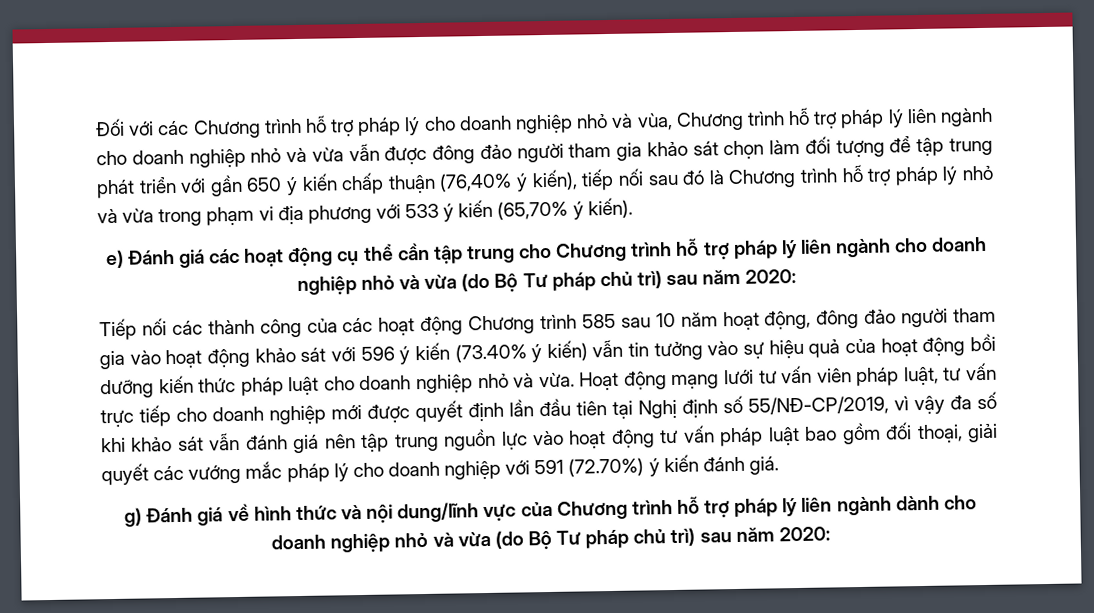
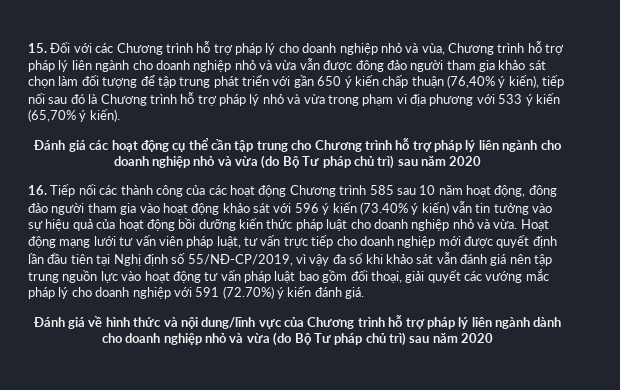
- Đối với các Chương trình hỗ trợ pháp lý cho doanh nghiệp nhỏ và vùa, Chương trình hỗ trợ pháp lý liên ngành cho doanh nghiệp nhỏ và vừa vẫn được đông đảo người tham gia khảo sát chọn làm đối tượng để tập trung phát triển với gần 650 ý kiến chấp thuận (76,40% ý kiến), tiếp nối sau đó là Chương trình hỗ trợ pháp lý nhỏ và vừa trong phạm vi địa phương với 533 ý kiến (65,70% ý kiến).
+ 15. Đối với các Chương trình hỗ trợ pháp lý cho doanh nghiệp nhỏ và vùa, Chương trình hỗ trợ pháp lý liên ngành cho doanh nghiệp nhỏ và vừa vẫn được đông đảo người tham gia khảo sát chọn làm đối tượng để tập trung phát triển với gần 650 ý kiến chấp thuận (76,40% ý kiến), tiếp nối sau đó là Chương trình hỗ trợ pháp lý nhỏ và vừa trong phạm vi địa phương với 533 ý kiến (65,70% ý kiến).
- e) Đánh giá các hoạt động cụ thể cần tập trung cho Chương trình hỗ trợ pháp lý liên ngành cho doanh nghiệp nhỏ và vừa (do Bộ Tư pháp chủ trì) sau năm 2020:
- Tiếp nối các thành công của các hoạt động Chương trình 585 sau 10 năm hoạt động, đông đảo người tham gia vào hoạt động khảo sát với 596 ý kiến (73.40% ý kiến) vẫn tin tưởng vào sự hiệu quả của hoạt động bồi dưỡng kiến thức pháp luật cho doanh nghiệp nhỏ và vừa.
+ Đánh giá các hoạt động cụ thể cần tập trung cho Chương trình hỗ trợ pháp lý liên ngành cho doanh nghiệp nhỏ và vừa (do Bộ Tư pháp chủ trì) sau năm 2020
+ 16. Tiếp nối các thành công của các hoạt động Chương trình 585 sau 10 năm hoạt động, đông đảo người tham gia vào hoạt động khảo sát với 596 ý kiến (73.40% ý kiến) vẫn tin tưởng vào sự hiệu quả của hoạt động bồi dưỡng kiến thức pháp luật cho doanh nghiệp nhỏ và vừa.
- g) Đánh giá về hình thức và nội dung/lĩnh vực của Chương trình hỗ trợ pháp lý liên ngành dành cho doanh nghiệp nhỏ và vừa (do Bộ Tư pháp chủ trì) sau năm 2020:
+ Đánh giá về hình thức và nội dung/lĩnh vực của Chương trình hỗ trợ pháp lý liên ngành dành cho doanh nghiệp nhỏ và vừa (do Bộ Tư pháp chủ trì) sau năm 2020

